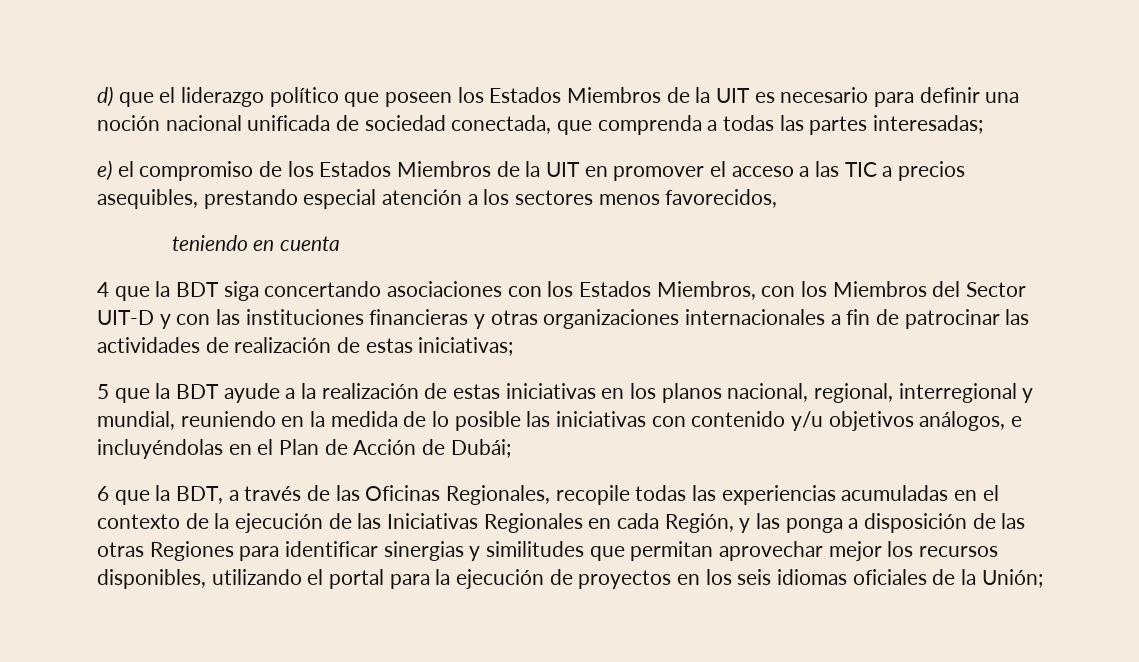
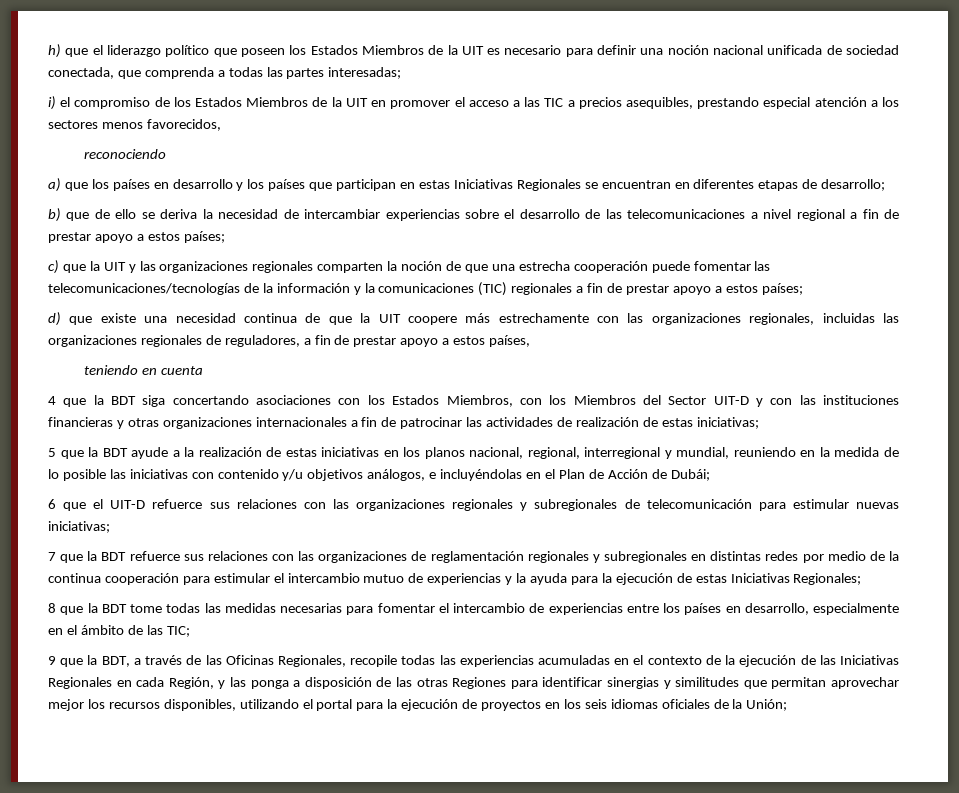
- d) que el liderazgo político que poseen los Estados Miembros de la UIT es necesario para definir una noción nacional unificada de sociedad conectada, que comprenda a todas las partes interesadas;
+ h) que el liderazgo político que poseen los Estados Miembros de la UIT es necesario para definir una noción nacional unificada de sociedad conectada, que comprenda a todas las partes interesadas;
- e) el compromiso de los Estados Miembros de la UIT en promover el acceso a las TIC a precios asequibles, prestando especial atención a los sectores menos favorecidos,
+ i) el compromiso de los Estados Miembros de la UIT en promover el acceso a las TIC a precios asequibles, prestando especial atención a los sectores menos favorecidos,
+ reconociendo
+ a) que los países en desarrollo y los países que participan en estas Iniciativas Regionales se encuentran en diferentes etapas de desarrollo;
+ b) que de ello se deriva la necesidad de intercambiar experiencias sobre el desarrollo de las telecomunicaciones a nivel regional a fin de prestar apoyo a estos países;
+ c) que la UIT y las organizaciones regionales comparten la noción de que una estrecha cooperación puede fomentar las telecomunicaciones/tecnologías de la información y la comunicaciones (TIC) regionales a fin de prestar apoyo a estos países;
+ d) que existe una necesidad continua de que la UIT coopere más estrechamente con las organizaciones regionales, incluidas las organizaciones regionales de reguladores, a fin de prestar apoyo a estos países,
- 6 que la BDT, a través de las Oficinas Regionales, recopile todas las experiencias acumuladas en el contexto de la ejecución de las Iniciativas Regionales en cada Región, y las ponga a disposición de las otras Regiones para identificar sinergias y similitudes que permitan aprovechar mejor los recursos disponibles, utilizando el portal para la ejecución de proyectos en los seis idiomas oficiales de la Unión;
+ 6 que el UIT-D refuerce sus relaciones con las organizaciones regionales y subregionales de telecomunicación para estimular nuevas iniciativas;
+ 7 que la BDT refuerce sus relaciones con las organizaciones de reglamentación regionales y subregionales en distintas redes por medio de la continua cooperación para estimular el intercambio mutuo de experiencias y la ayuda para la ejecución de estas Iniciativas Regionales;
+ 8 que la BDT tome todas las medidas necesarias para fomentar el intercambio de experiencias entre los países en desarrollo, especialmente en el ámbito de las TIC;
+ 9 que la BDT, a través de las Oficinas Regionales, recopile todas las experiencias acumuladas en el contexto de la ejecución de las Iniciativas Regionales en cada Región, y las ponga a disposición de las otras Regiones para identificar sinergias y similitudes que permitan aprovechar mejor los recursos disponibles, utilizando el portal para la ejecución de proyectos en los seis idiomas oficiales de la Unión;

